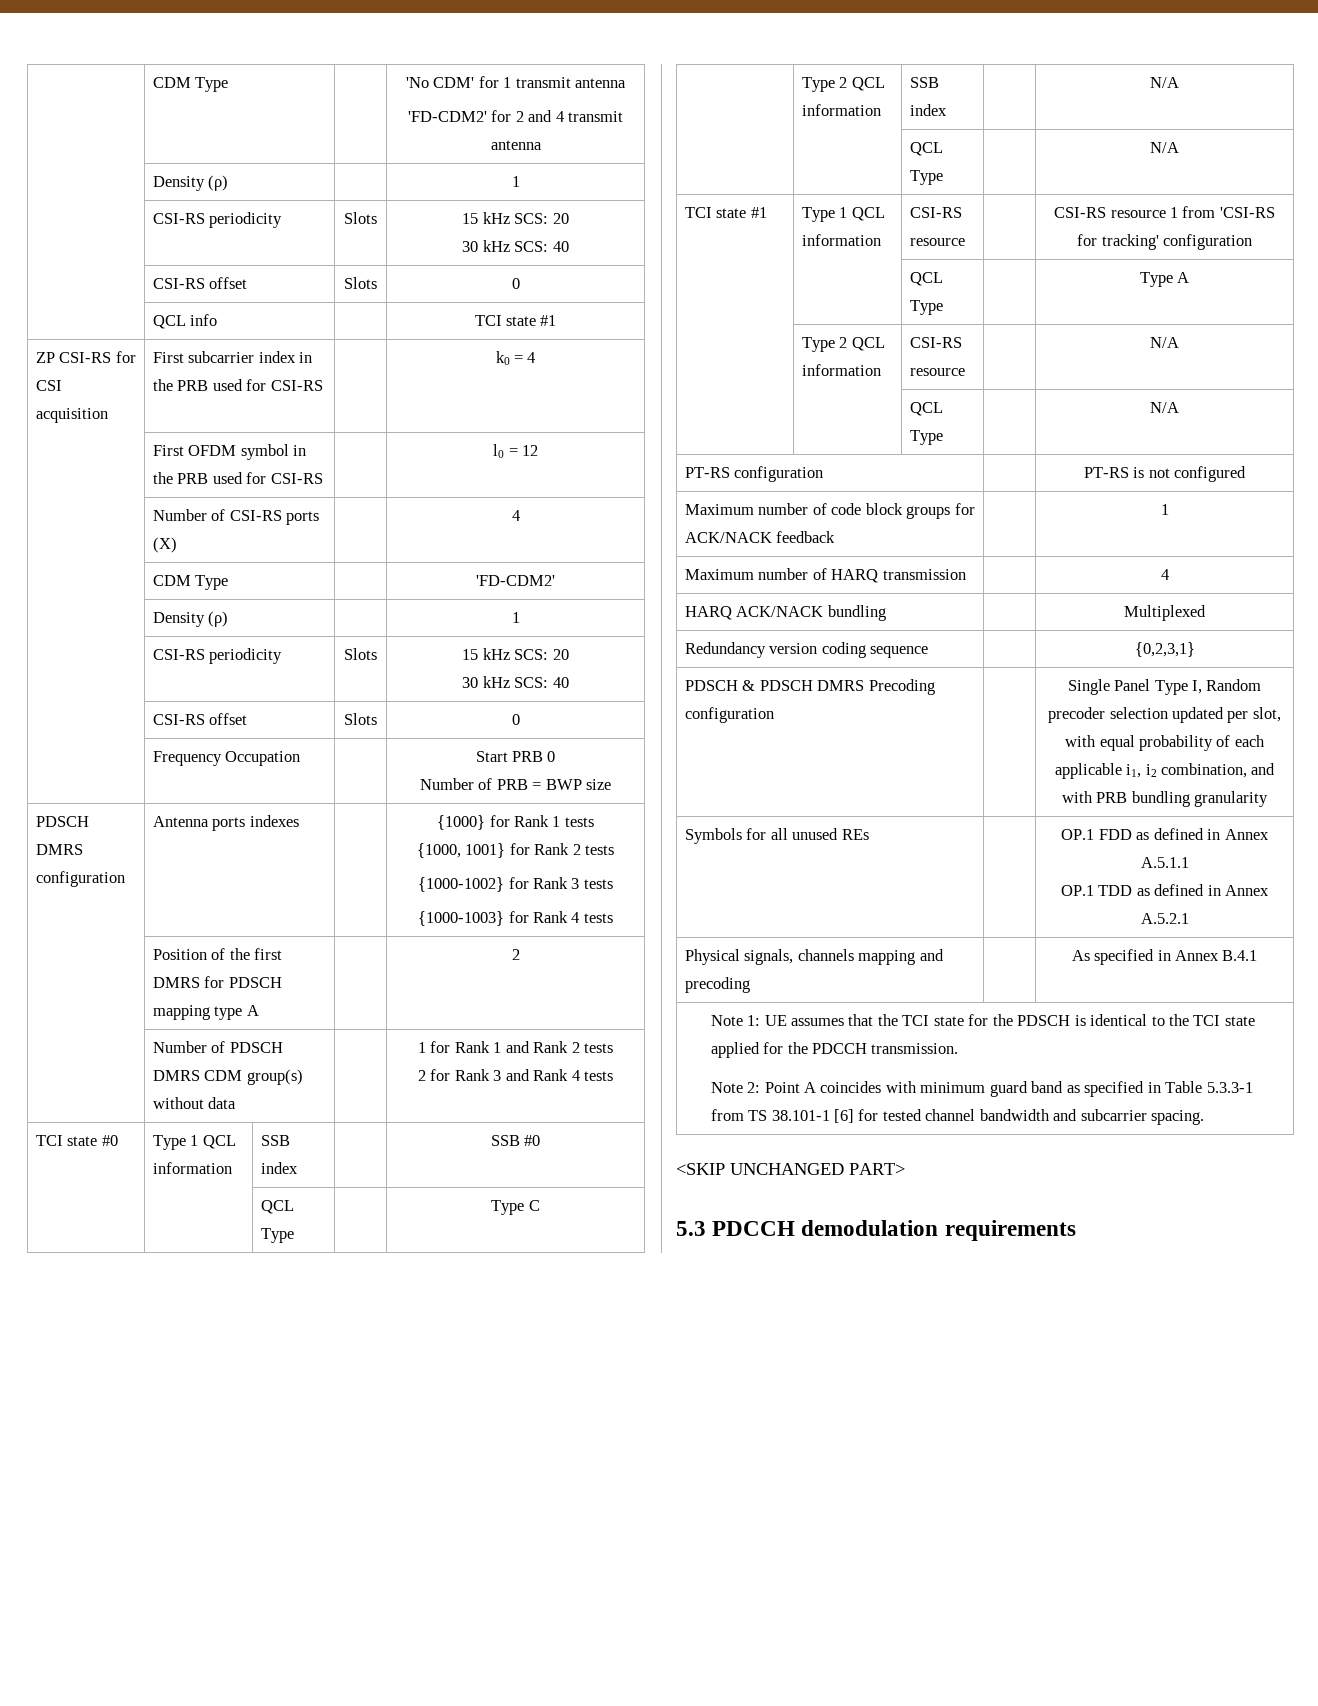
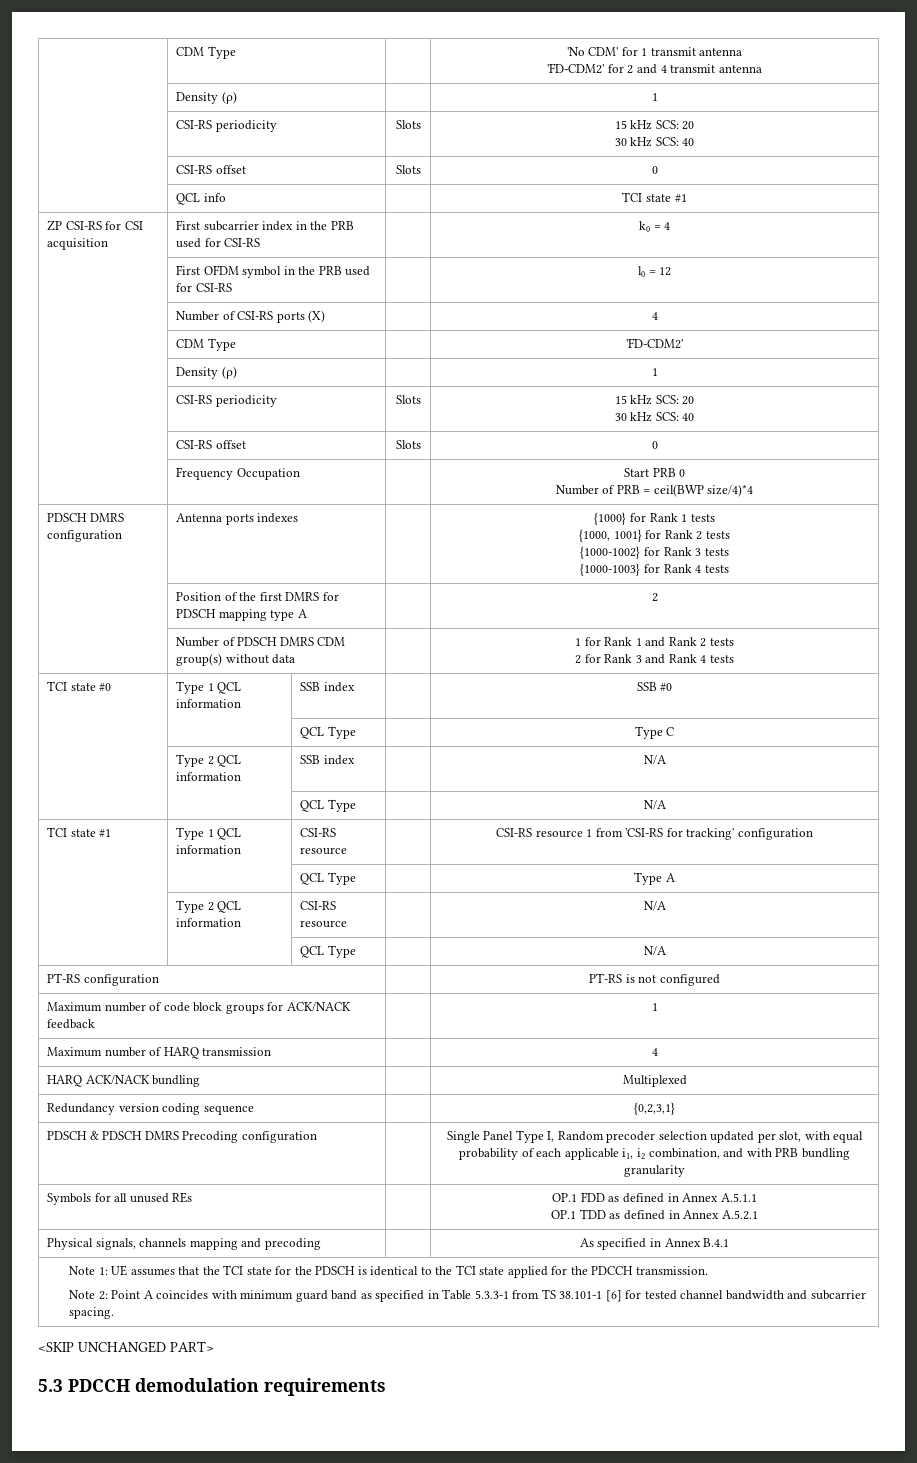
  | Frequency Occupation | | Start PRB 0
- Number of PRB = BWP size
+ Number of PRB = ceil(BWP size/4)*4

